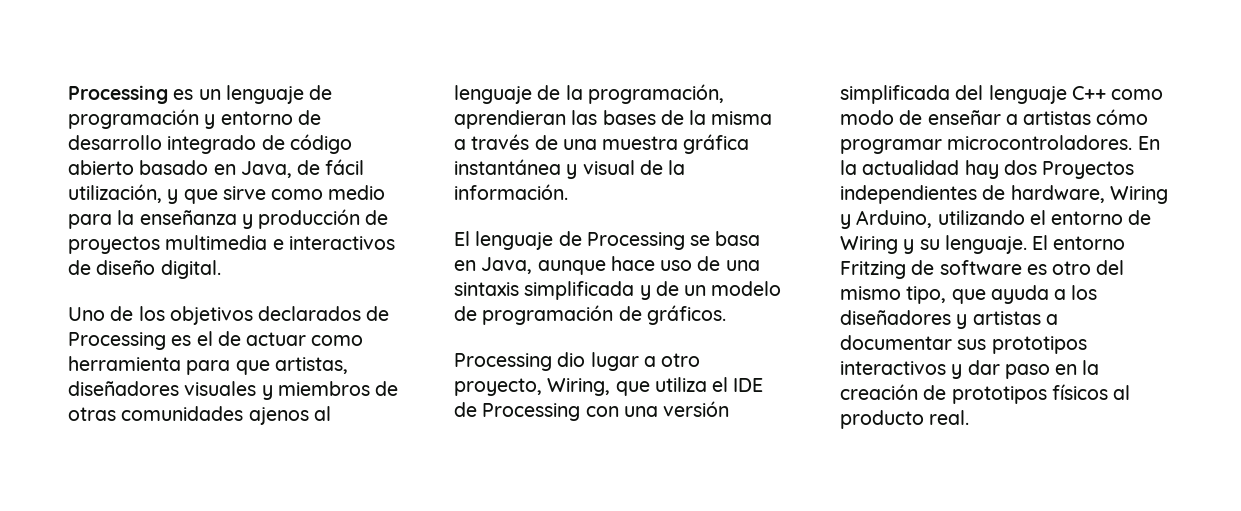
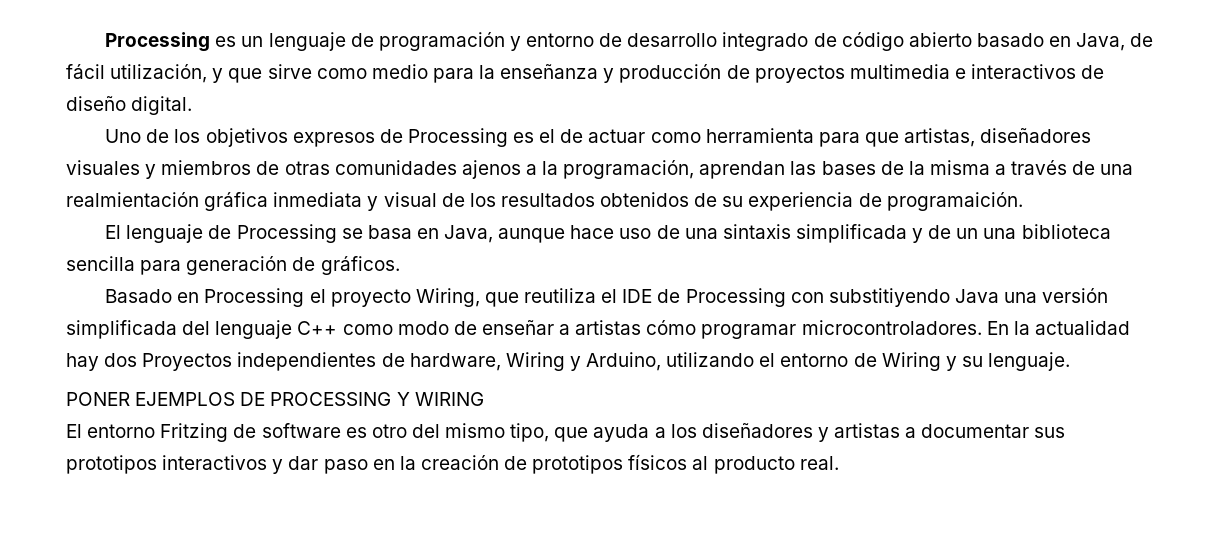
- Uno de los objetivos declarados de Processing es el de actuar como herramienta para que artistas, diseñadores visuales y miembros de otras comunidades ajenos al lenguaje de la programación, aprendieran las bases de la misma a través de una muestra gráfica instantánea y visual de la información.
+ Uno de los objetivos expresos de Processing es el de actuar como herramienta para que artistas, diseñadores visuales y miembros de otras comunidades ajenos a la programación, aprendan las bases de la misma a través de una realmientación gráfica inmediata y visual de los resultados obtenidos de su experiencia de programaición.
- El lenguaje de Processing se basa en Java, aunque hace uso de una sintaxis simplificada y de un modelo de programación de gráficos.
- Processing dio lugar a otro proyecto, Wiring, que utiliza el IDE de Processing con una versión simplificada del lenguaje C++ como modo de enseñar a artistas cómo programar microcontroladores.
+ El lenguaje de Processing se basa en Java, aunque hace uso de una sintaxis simplificada y de un una biblioteca sencilla para generación de gráficos.
+ Basado en Processing el proyecto Wiring, que reutiliza el IDE de Processing con substitiyendo Java una versión simplificada del lenguaje C++ como modo de enseñar a artistas cómo programar microcontroladores.
- En la actualidad hay dos Proyectos independientes de hardware, Wiring y Arduino, utilizando el entorno de Wiring y su lenguaje. El entorno Fritzing de software es otro del mismo tipo, que ayuda a los diseñadores y artistas a documentar sus prototipos interactivos y dar paso en la creación de prototipos físicos al producto real.
+ En la actualidad hay dos Proyectos independientes de hardware, Wiring y Arduino, utilizando el entorno de Wiring y su lenguaje.
+ PONER EJEMPLOS DE PROCESSING Y WIRING
+ El entorno Fritzing de software es otro del mismo tipo, que ayuda a los diseñadores y artistas a documentar sus prototipos interactivos y dar paso en la creación de prototipos físicos al producto real.

